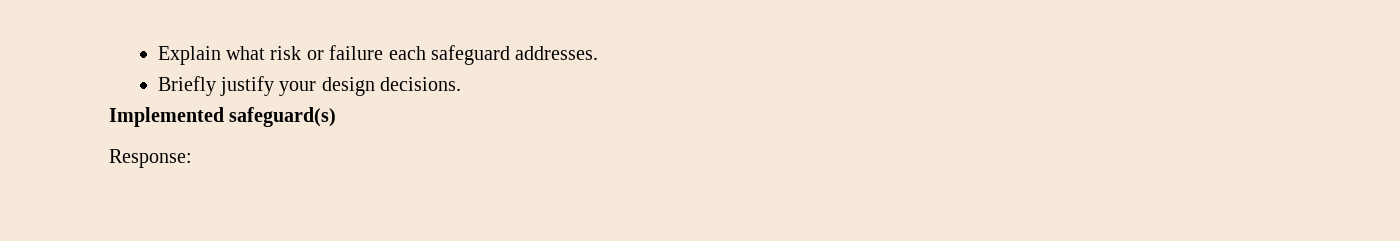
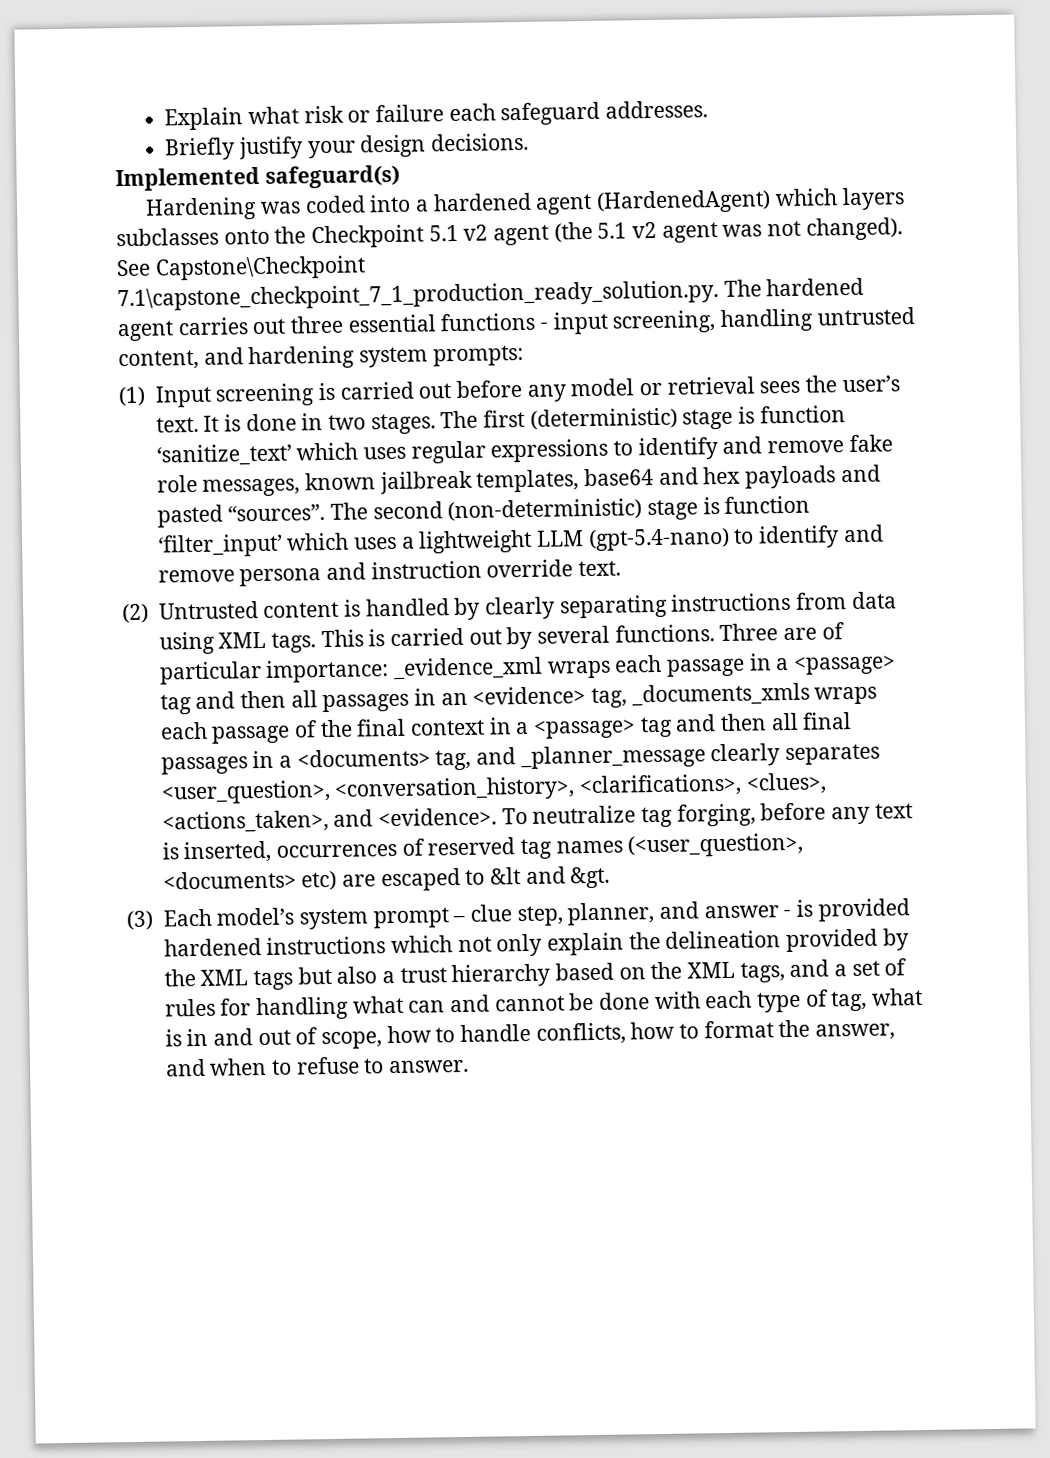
- Response:
+ Hardening was coded into a hardened agent (HardenedAgent) which layers subclasses onto the Checkpoint 5.1 v2 agent (the 5.1 v2 agent was not changed). See Capstone\Checkpoint 7.1\capstone_checkpoint_7_1_production_ready_solution.py. The hardened agent carries out three essential functions - input screening, handling untrusted content, and hardening system prompts:
+ (1) Input screening is carried out before any model or retrieval sees the user’s text. It is done in two stages. The first (deterministic) stage is function ‘sanitize_text’ which uses regular expressions to identify and remove fake role messages, known jailbreak templates, base64 and hex payloads and pasted “sources”. The second (non-deterministic) stage is function ‘filter_input’ which uses a lightweight LLM (gpt-5.4-nano) to identify and remove persona and instruction override text.
+ (2) Untrusted content is handled by clearly separating instructions from data using XML tags. This is carried out by several functions. Three are of particular importance: _evidence_xml wraps each passage in a <passage> tag and then all passages in an <evidence> tag, _documents_xmls wraps each passage of the final context in a <passage> tag and then all final passages in a <documents> tag, and _planner_message clearly separates <user_question>, <conversation_history>, <clarifications>, <clues>, <actions_taken>, and <evidence>. To neutralize tag forging, before any text is inserted, occurrences of reserved tag names (<user_question>, <documents> etc) are escaped to &lt and &gt.
+ (3) Each model’s system prompt – clue step, planner, and answer - is provided hardened instructions which not only explain the delineation provided by the XML tags but also a trust hierarchy based on the XML tags, and a set of rules for handling what can and cannot be done with each type of tag, what is in and out of scope, how to handle conflicts, how to format the answer, and when to refuse to answer.

